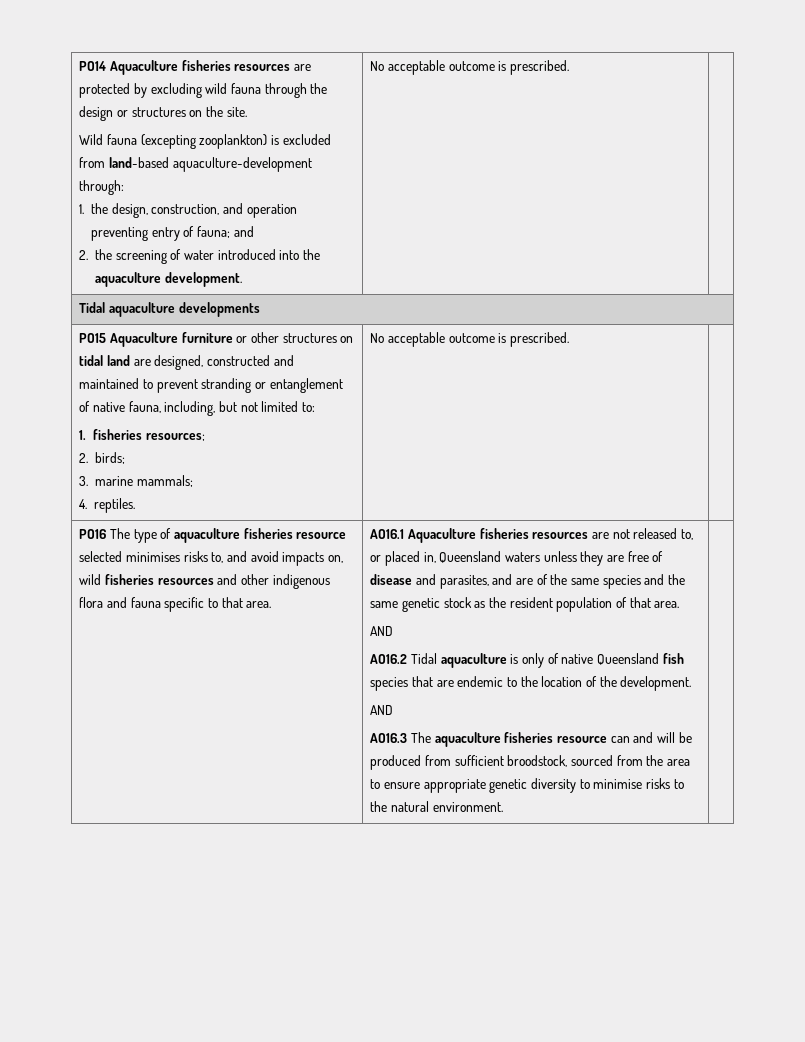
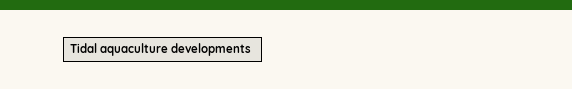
- PO14 Aquaculture fisheries resources are protected by excluding wild fauna through the design or structures on the site.
- Wild fauna (excepting zooplankton) is excluded from land-based aquaculture-development through:
- 1. the design, construction, and operation preventing entry of fauna; and
- 2. the screening of water introduced into the aquaculture development. | No acceptable outcome is prescribed. |
  Tidal aquaculture developments
- PO15 Aquaculture furniture or other structures on tidal land are designed, constructed and maintained to prevent stranding or entanglement of native fauna, including, but not limited to:
- 1. fisheries resources;
- 2. birds;
- 3. marine mammals;
- 4. reptiles. | No acceptable outcome is prescribed. |
- PO16 The type of aquaculture fisheries resource selected minimises risks to, and avoid impacts on, wild fisheries resources and other indigenous flora and fauna specific to that area. | AO16.1 Aquaculture fisheries resources are not released to, or placed in, Queensland waters unless they are free of disease and parasites, and are of the same species and the same genetic stock as the resident population of that area.
- AND
- AO16.2 Tidal aquaculture is only of native Queensland fish species that are endemic to the location of the development.
- AND
- AO16.3 The aquaculture fisheries resource can and will be produced from sufficient broodstock, sourced from the area to ensure appropriate genetic diversity to minimise risks to the natural environment.

